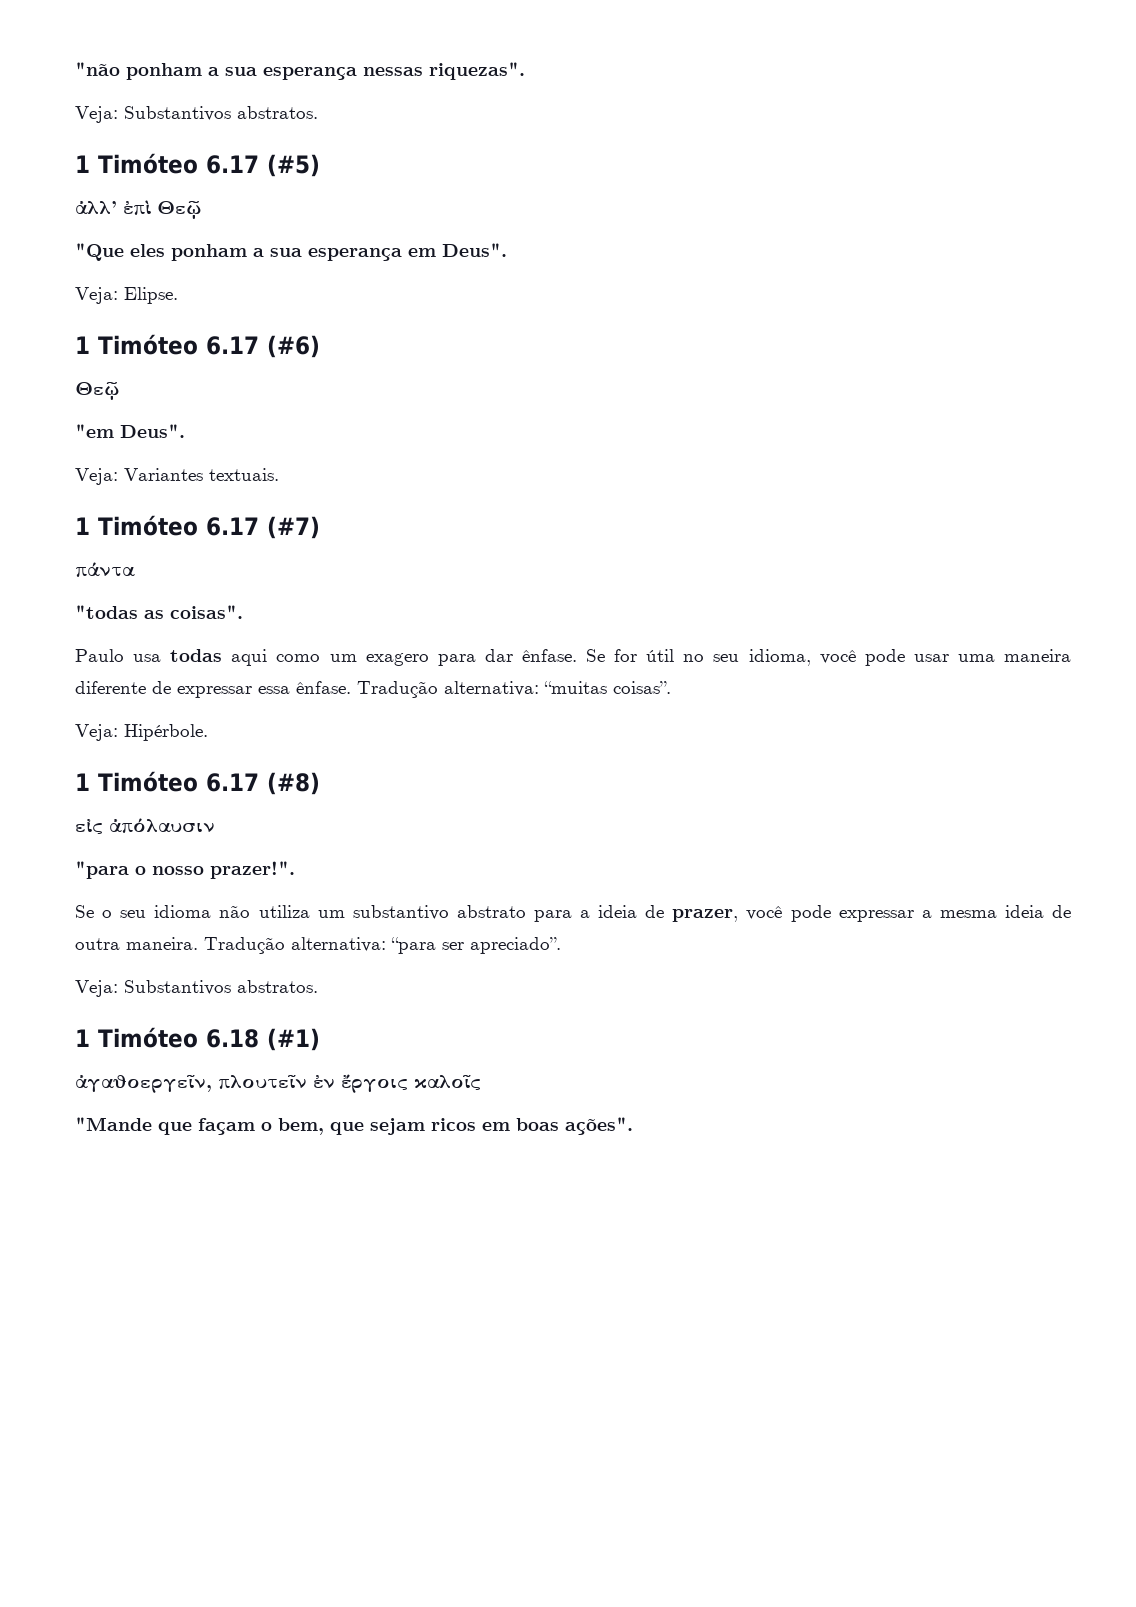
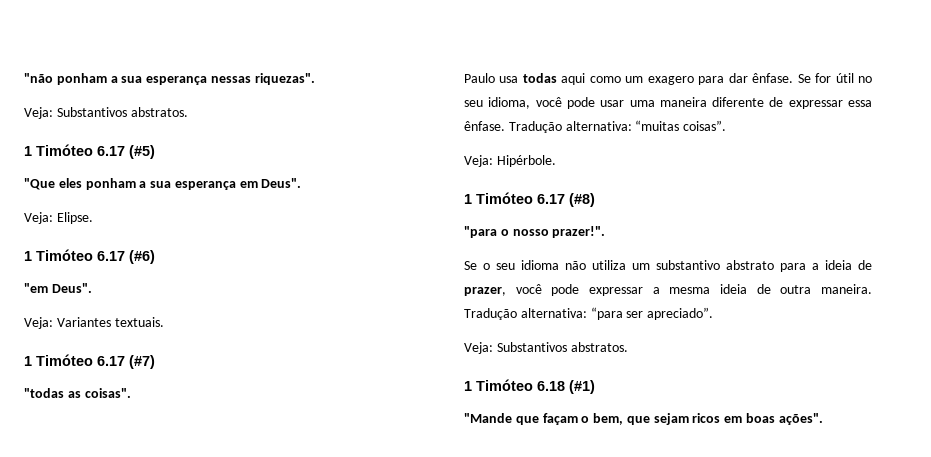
- ἀλλ’ ἐπὶ Θεῷ
  1 Timóteo 6.17 (#6)
- Θεῷ
- πάντα
- εἰς ἀπόλαυσιν
- ἀγαθοεργεῖν, πλουτεῖν ἐν ἔργοις καλοῖς

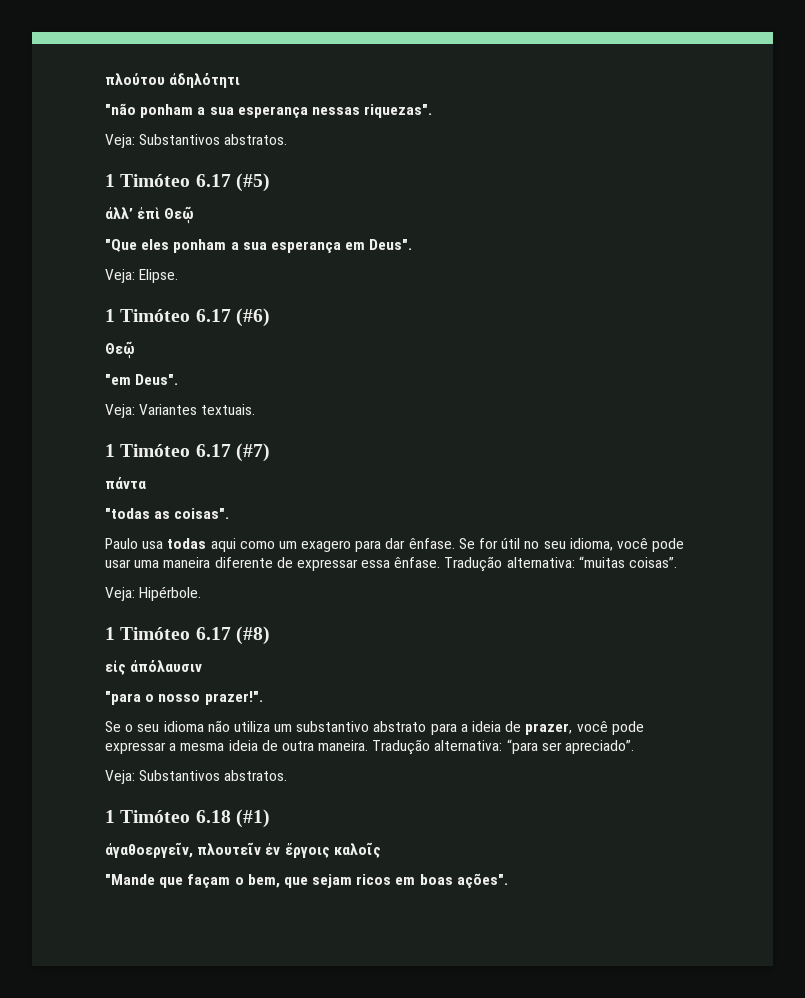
+ πλούτου ἀδηλότητι
+ ἀλλ’ ἐπὶ Θεῷ
  1 Timóteo 6.17 (#6)
+ Θεῷ
+ πάντα
+ εἰς ἀπόλαυσιν
+ ἀγαθοεργεῖν, πλουτεῖν ἐν ἔργοις καλοῖς

